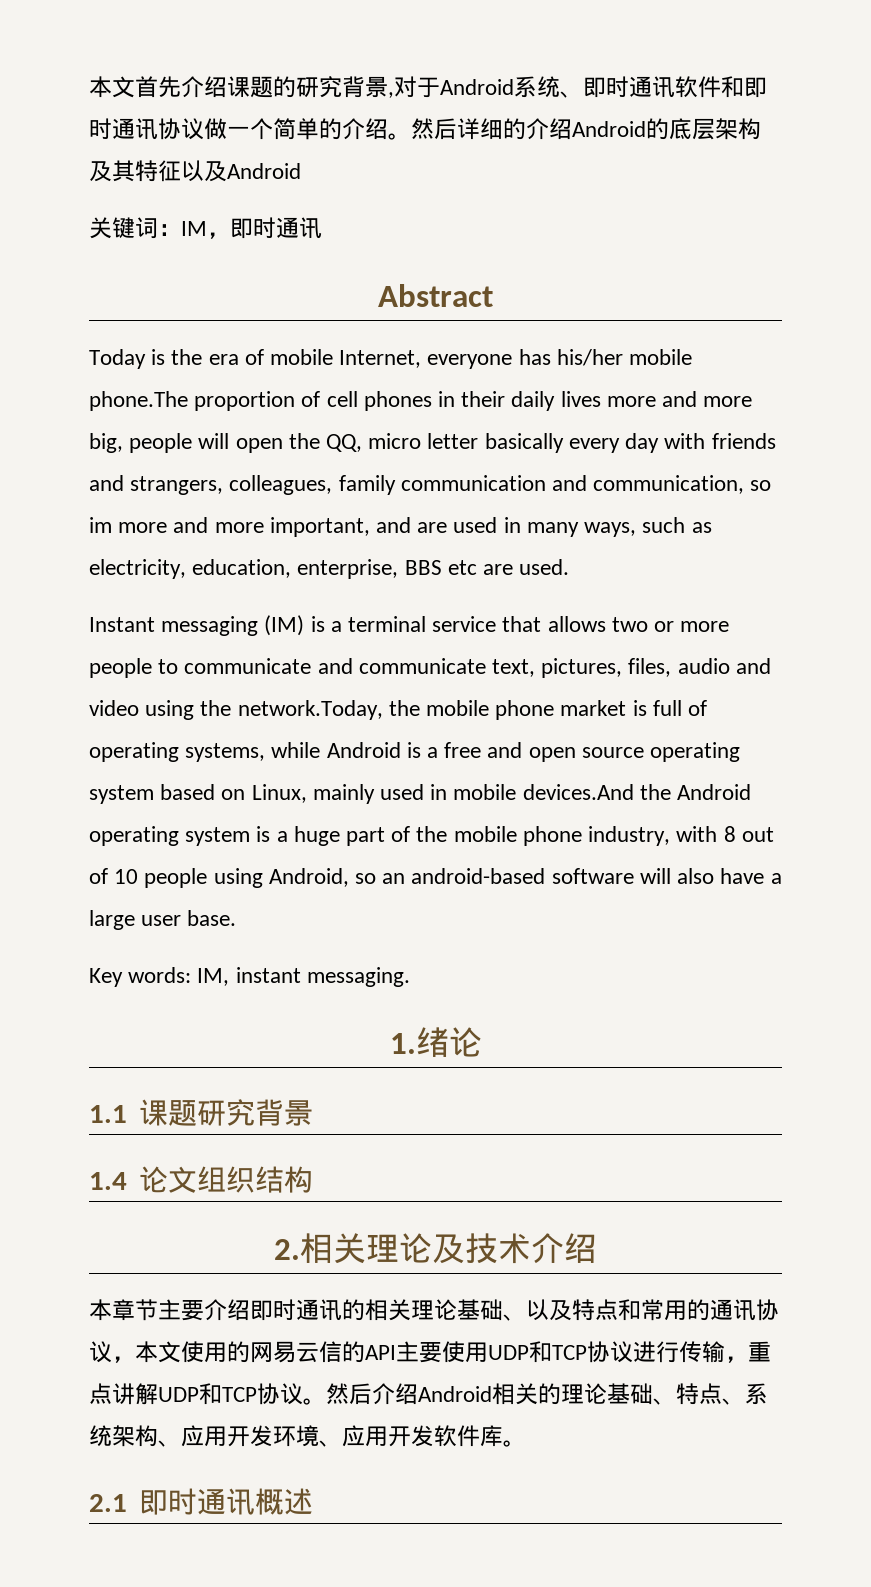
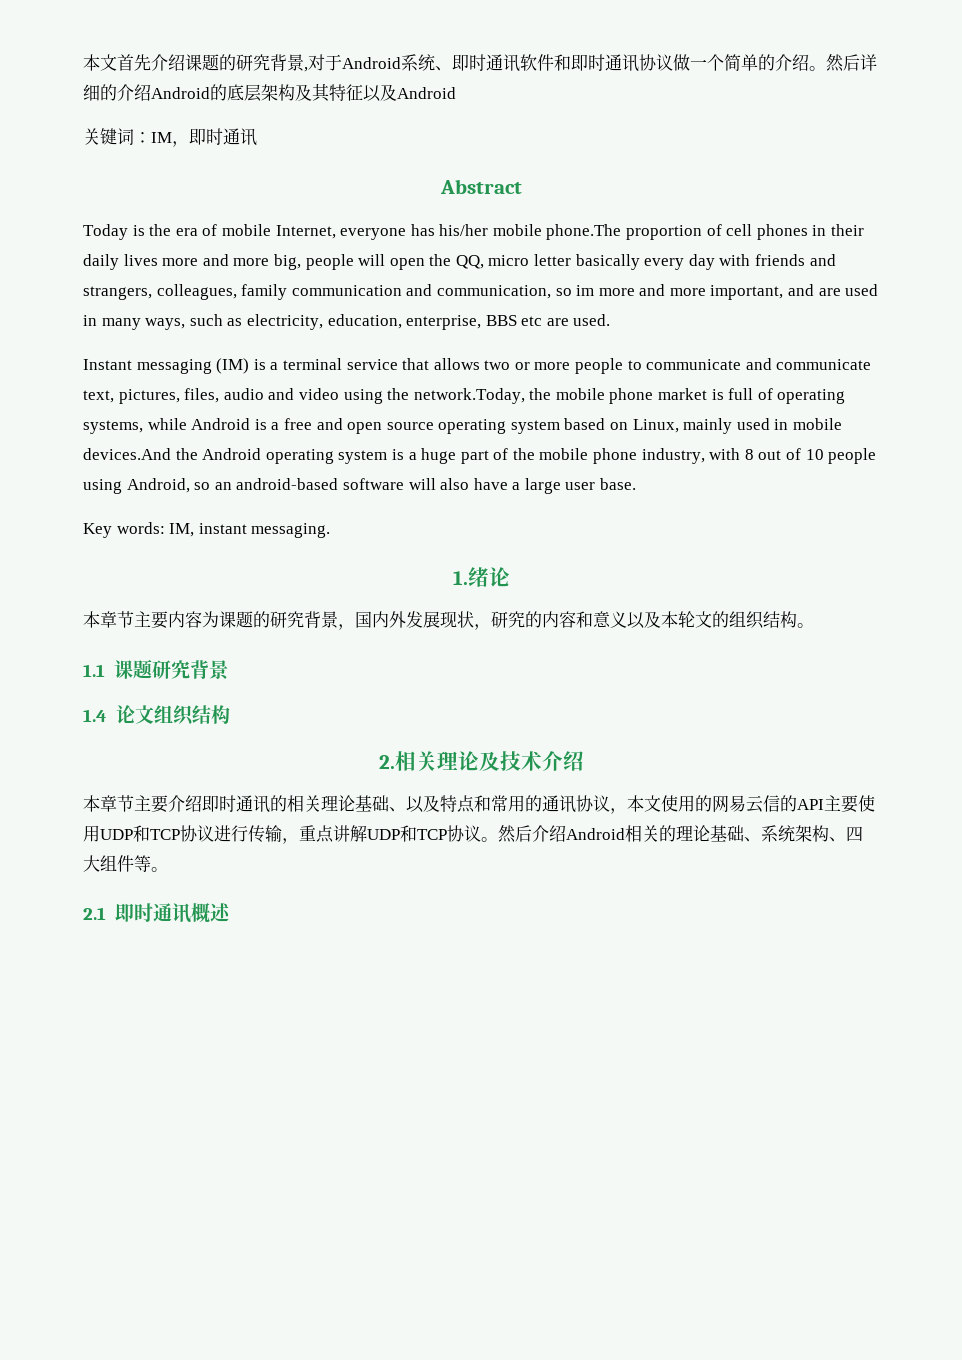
+ 本章节主要内容为课题的研究背景，国内外发展现状，研究的内容和意义以及本轮文的组织结构。
- 然后介绍Android相关的理论基础、特点、系统架构、应用开发环境、应用开发软件库。
+ 然后介绍Android相关的理论基础、系统架构、四大组件等。

